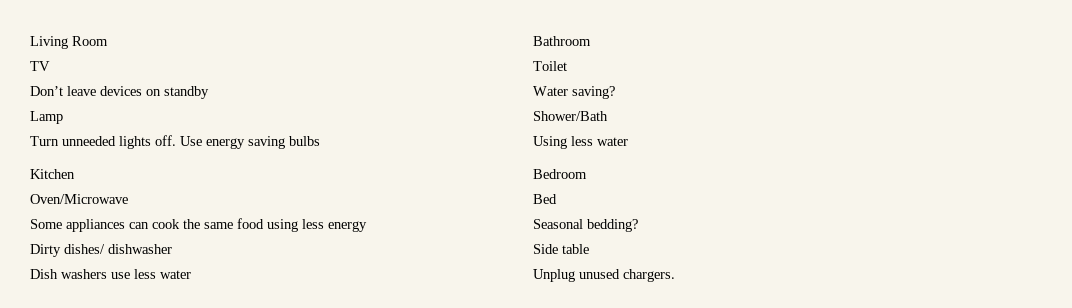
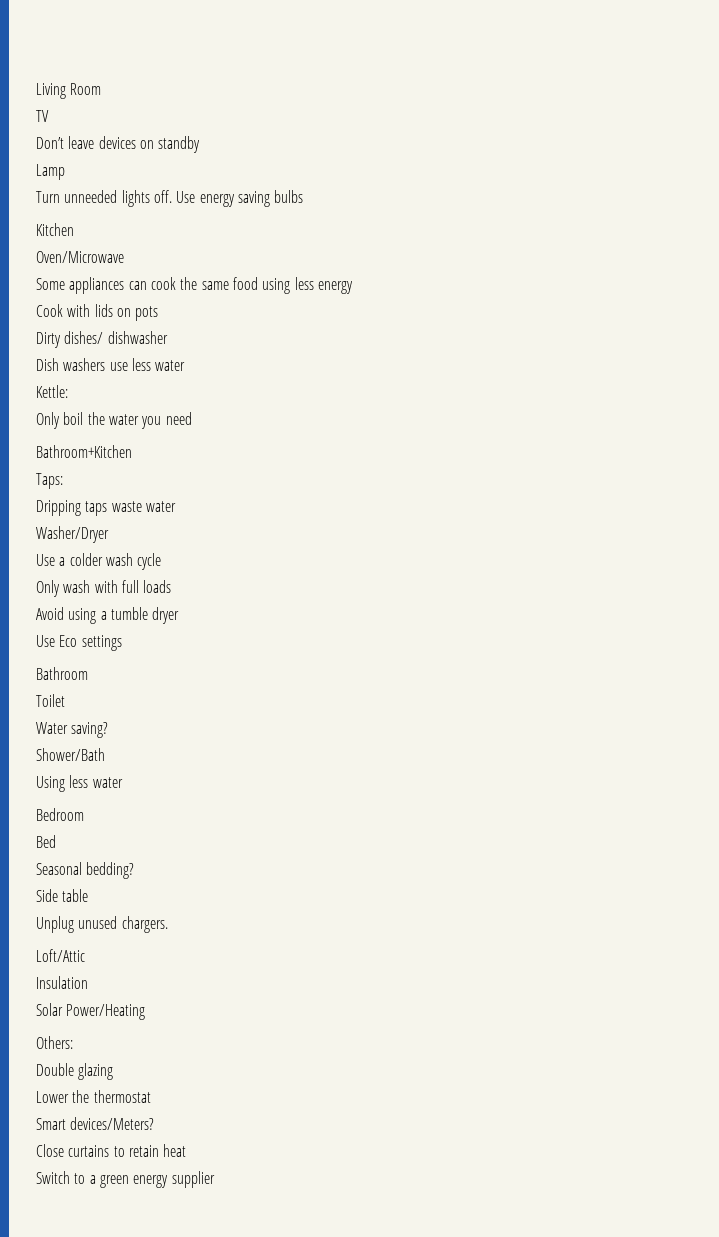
+ Cook with lids on pots
+ Kettle:
+ Only boil the water you need
+ Bathroom+Kitchen
+ Taps:
+ Dripping taps waste water
+ Washer/Dryer
+ Use a colder wash cycle
+ Only wash with full loads
+ Avoid using a tumble dryer
+ Use Eco settings
+ Loft/Attic
+ Insulation
+ Solar Power/Heating
+ Others:
+ Double glazing
+ Lower the thermostat
+ Smart devices/Meters?
+ Close curtains to retain heat
+ Switch to a green energy supplier

